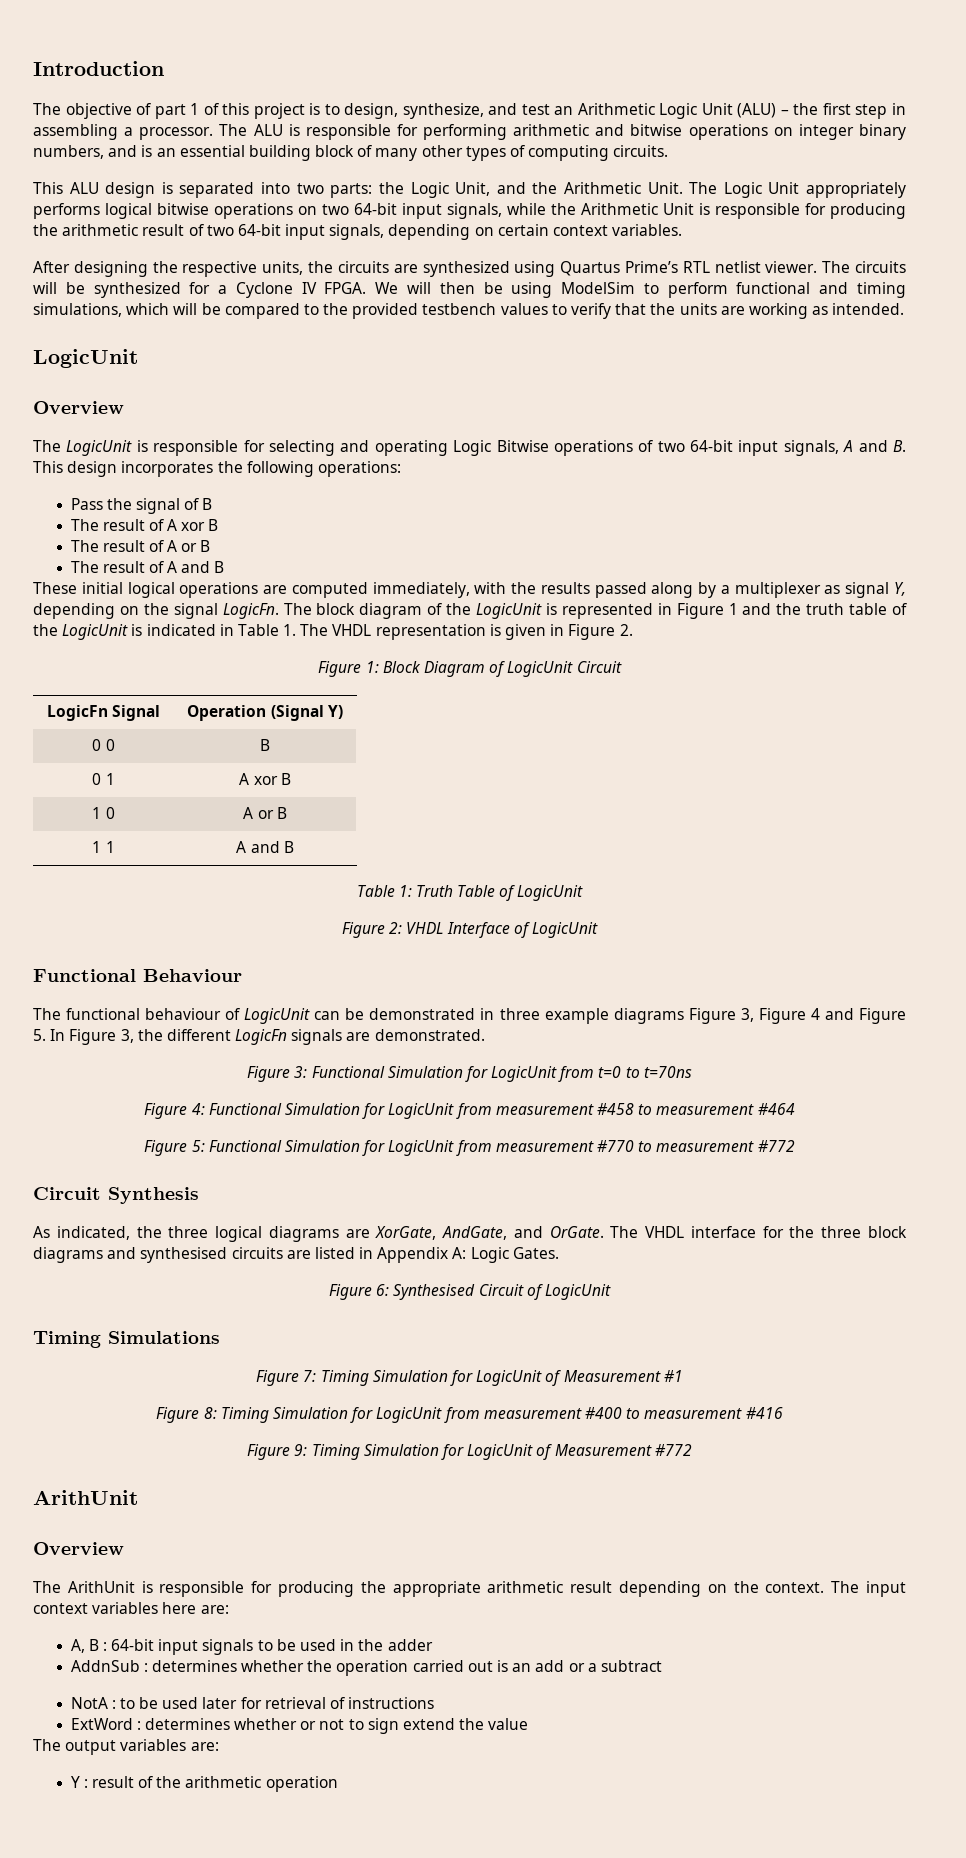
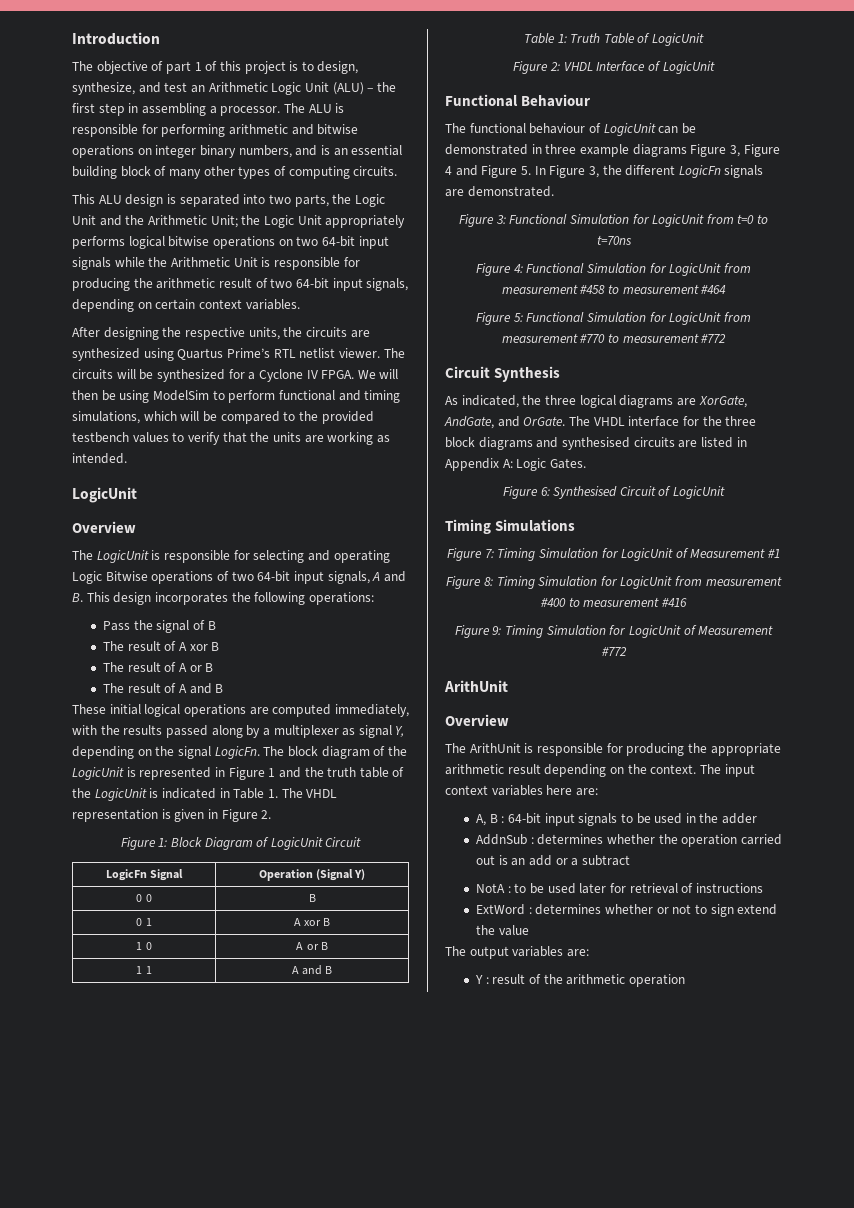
- This ALU design is separated into two parts: the Logic Unit, and the Arithmetic Unit. The Logic Unit appropriately performs logical bitwise operations on two 64-bit input signals, while the Arithmetic Unit is responsible for producing the arithmetic result of two 64-bit input signals, depending on certain context variables.
+ This ALU design is separated into two parts, the Logic Unit and the Arithmetic Unit; the Logic Unit appropriately performs logical bitwise operations on two 64-bit input signals while the Arithmetic Unit is responsible for producing the arithmetic result of two 64-bit input signals, depending on certain context variables.

